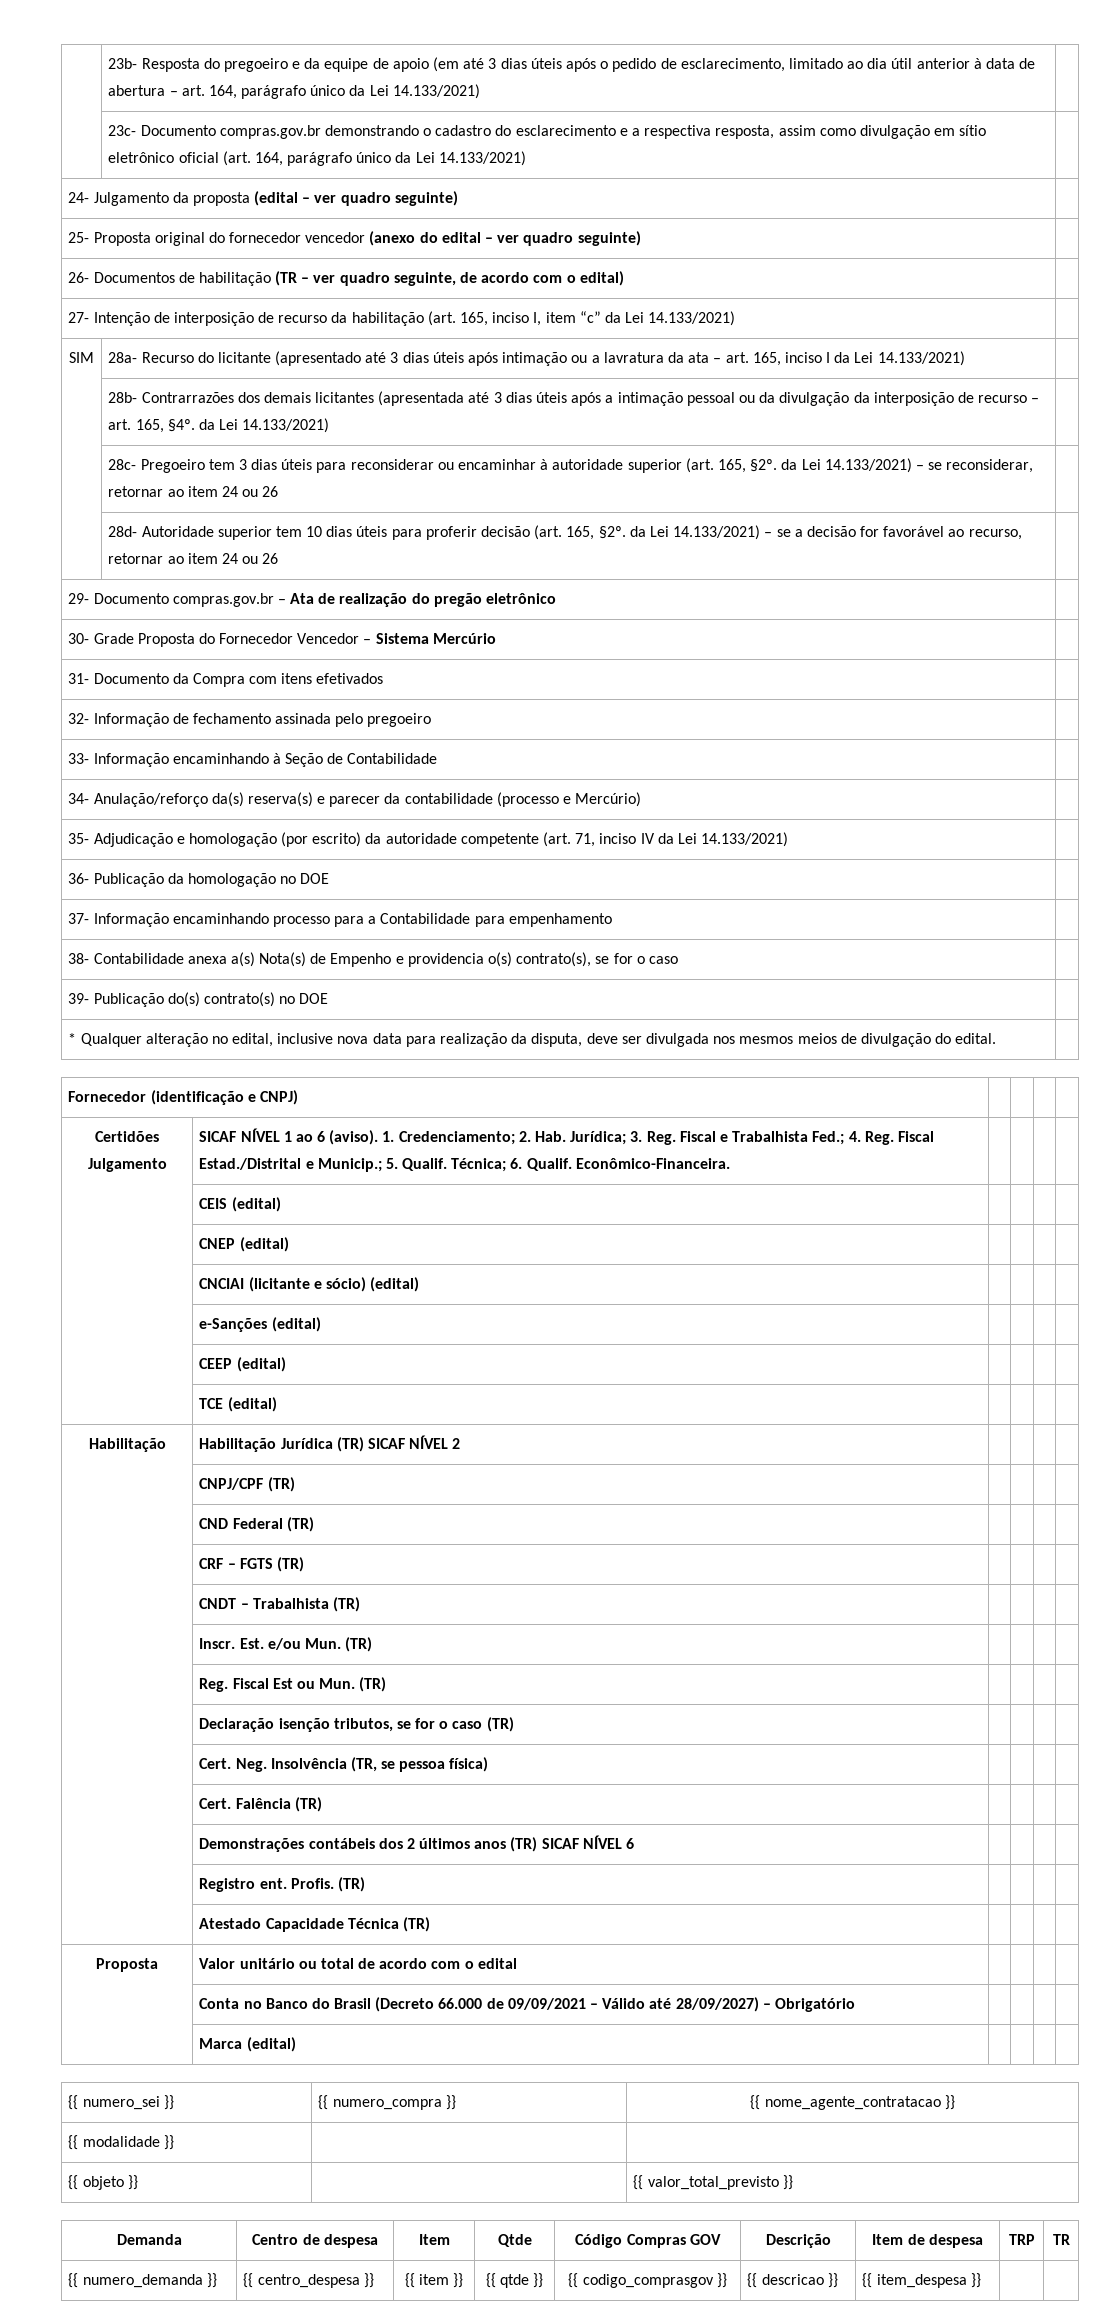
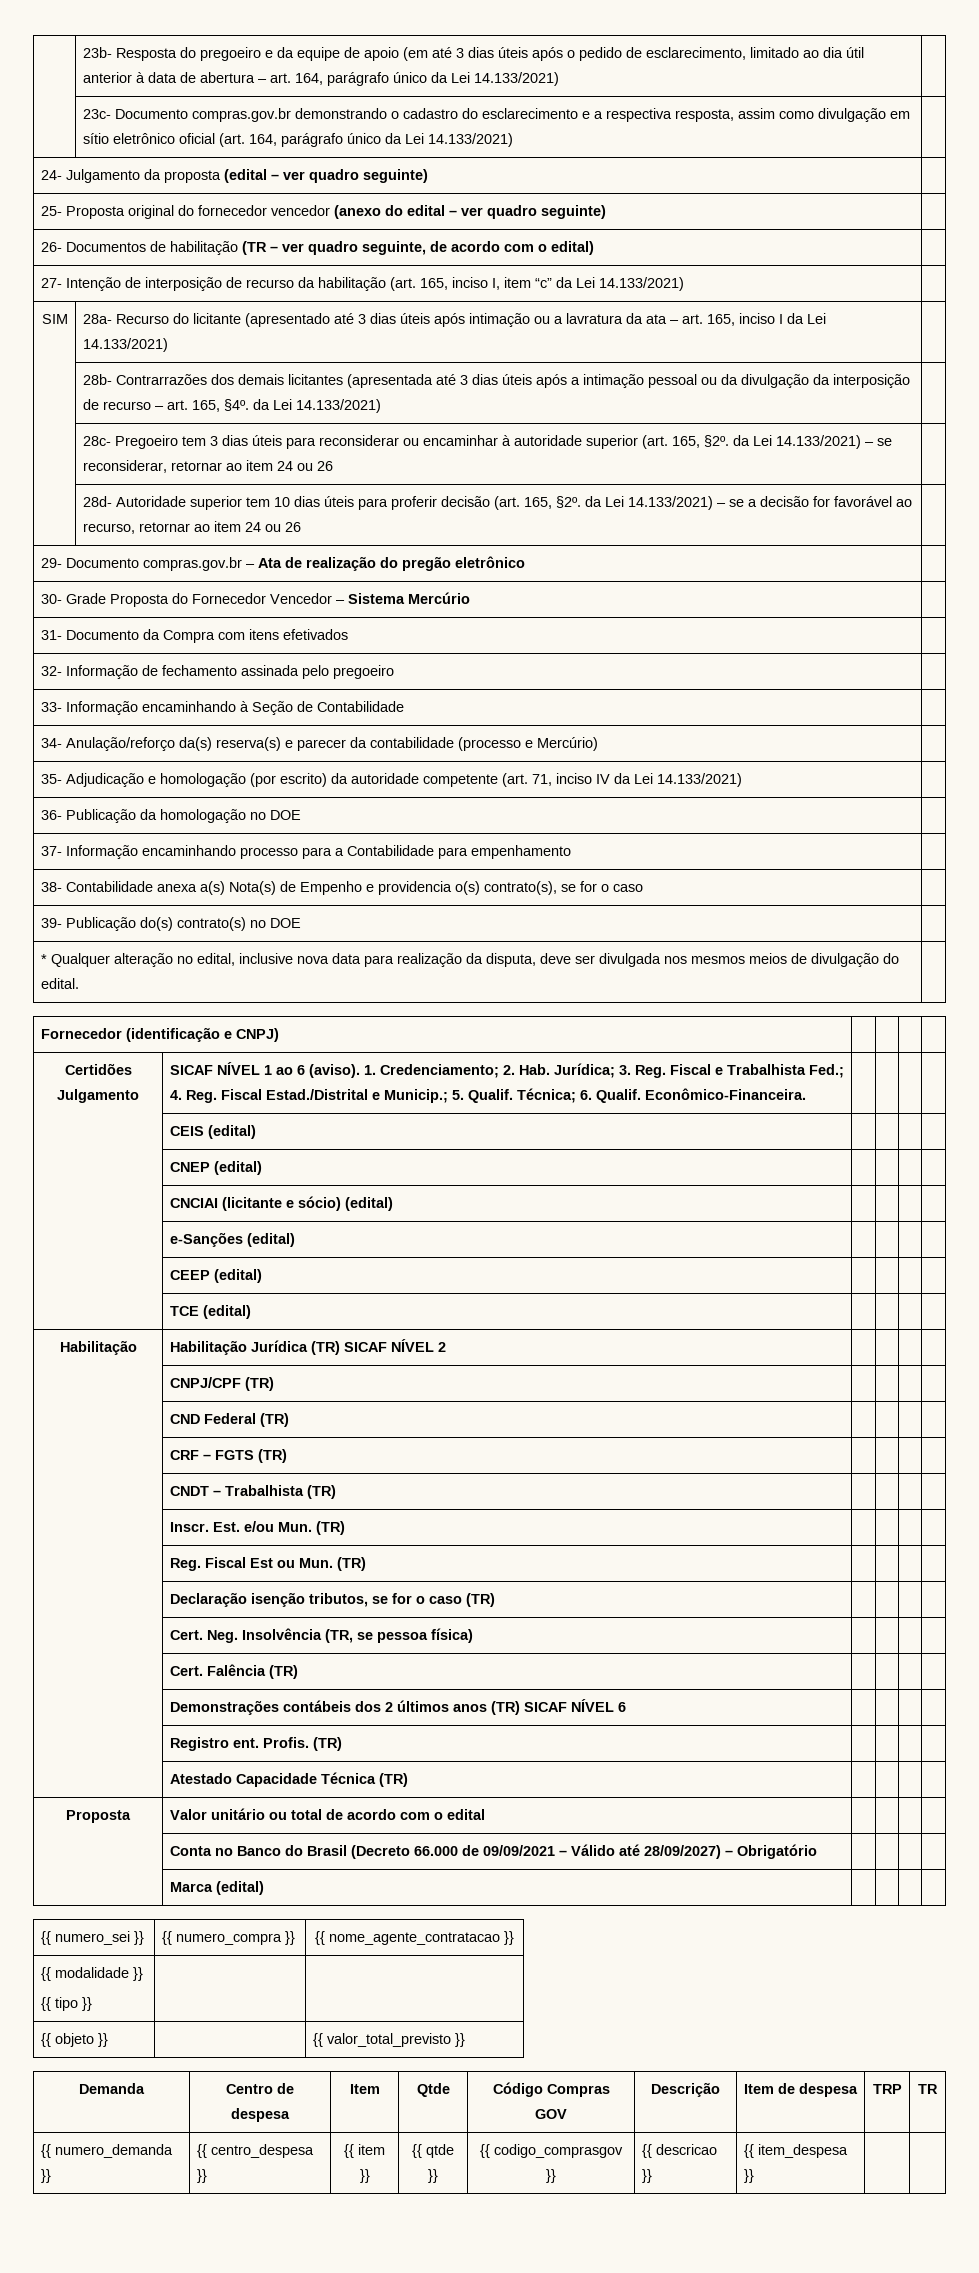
- {{ modalidade }} | |
+ {{ modalidade }}
+ {{ tipo }} | |

